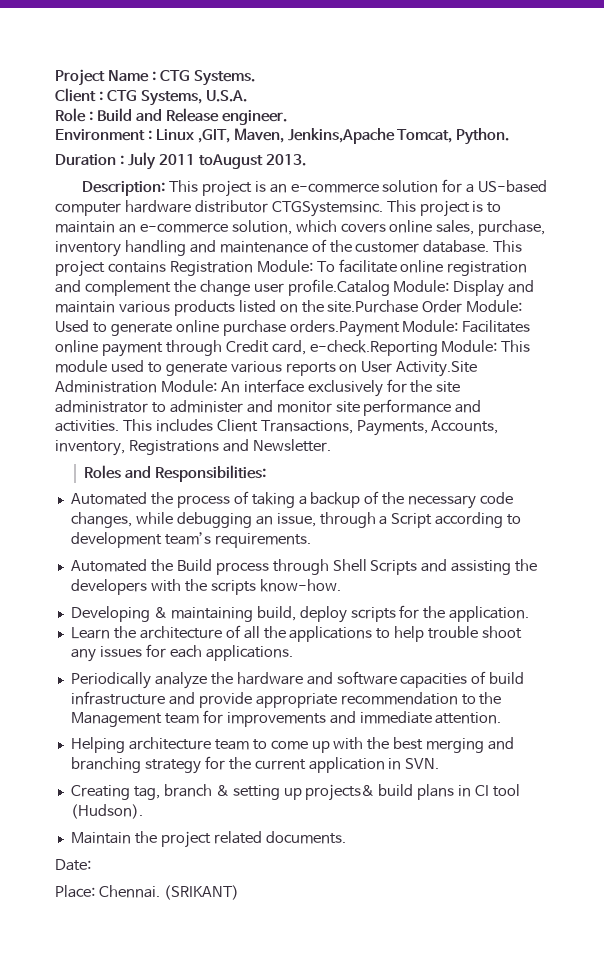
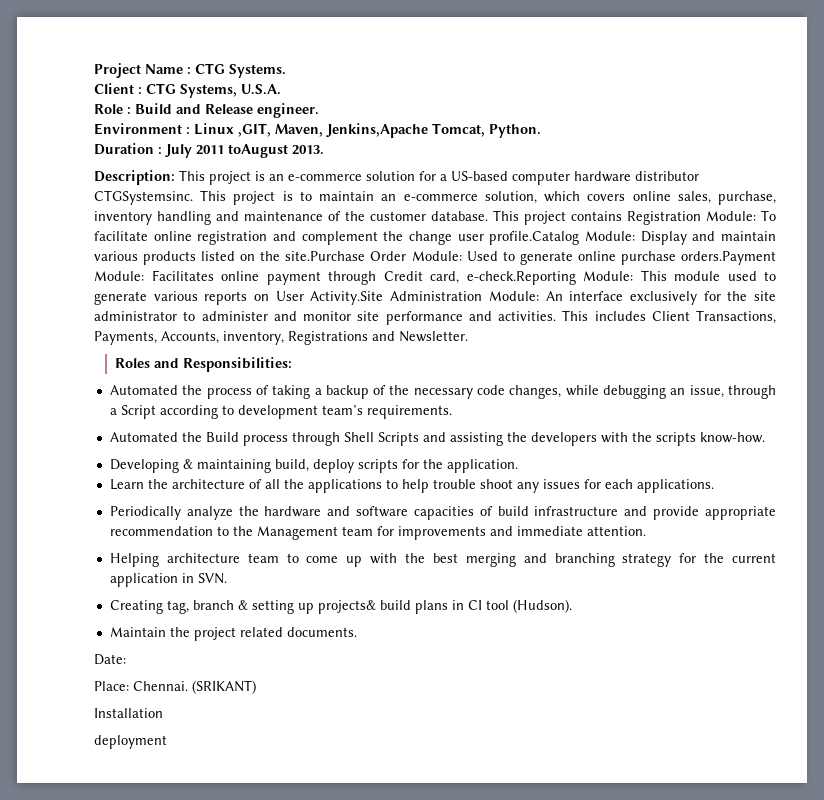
+ Installation
+ deployment

